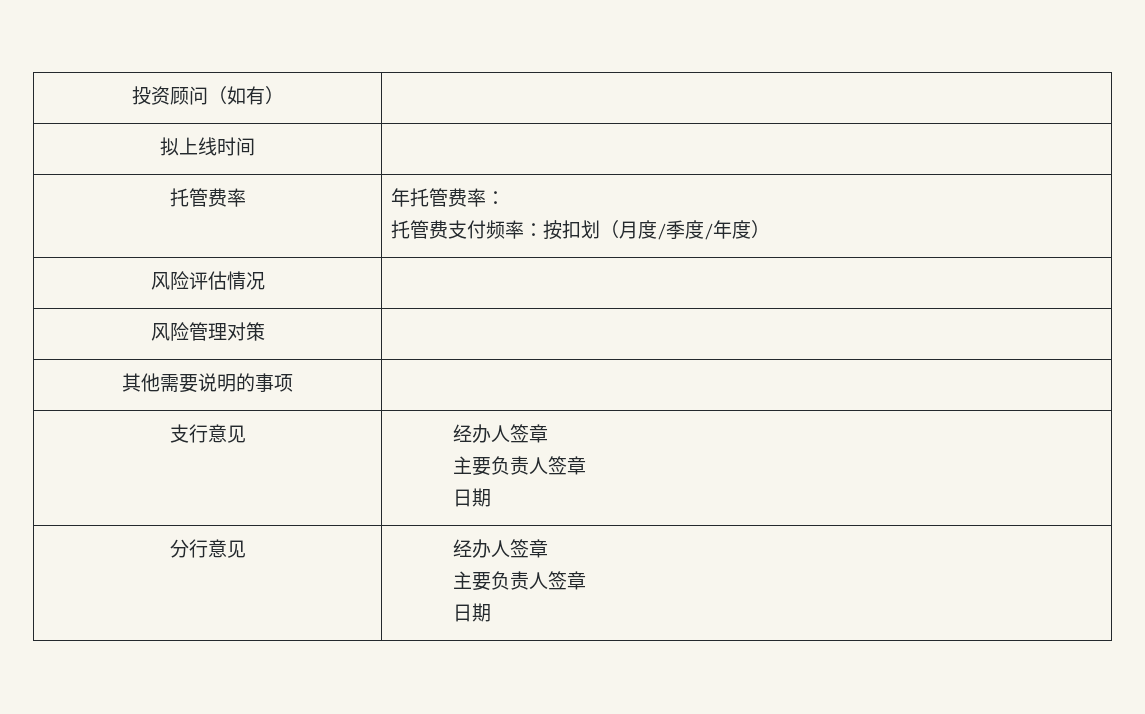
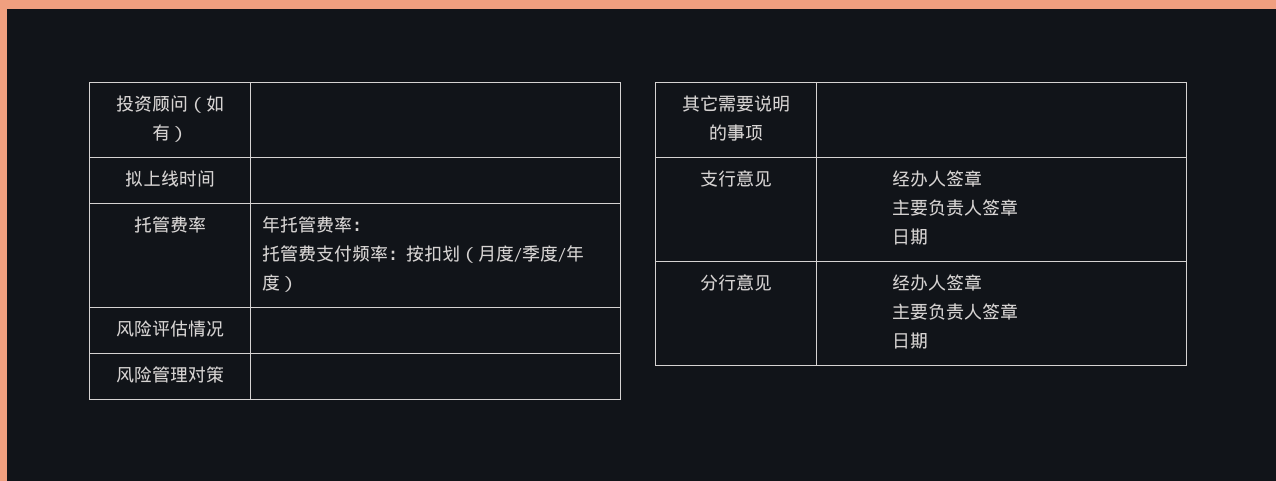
- 其他需要说明的事项 |
+ 其它需要说明
+ 的事项 |

